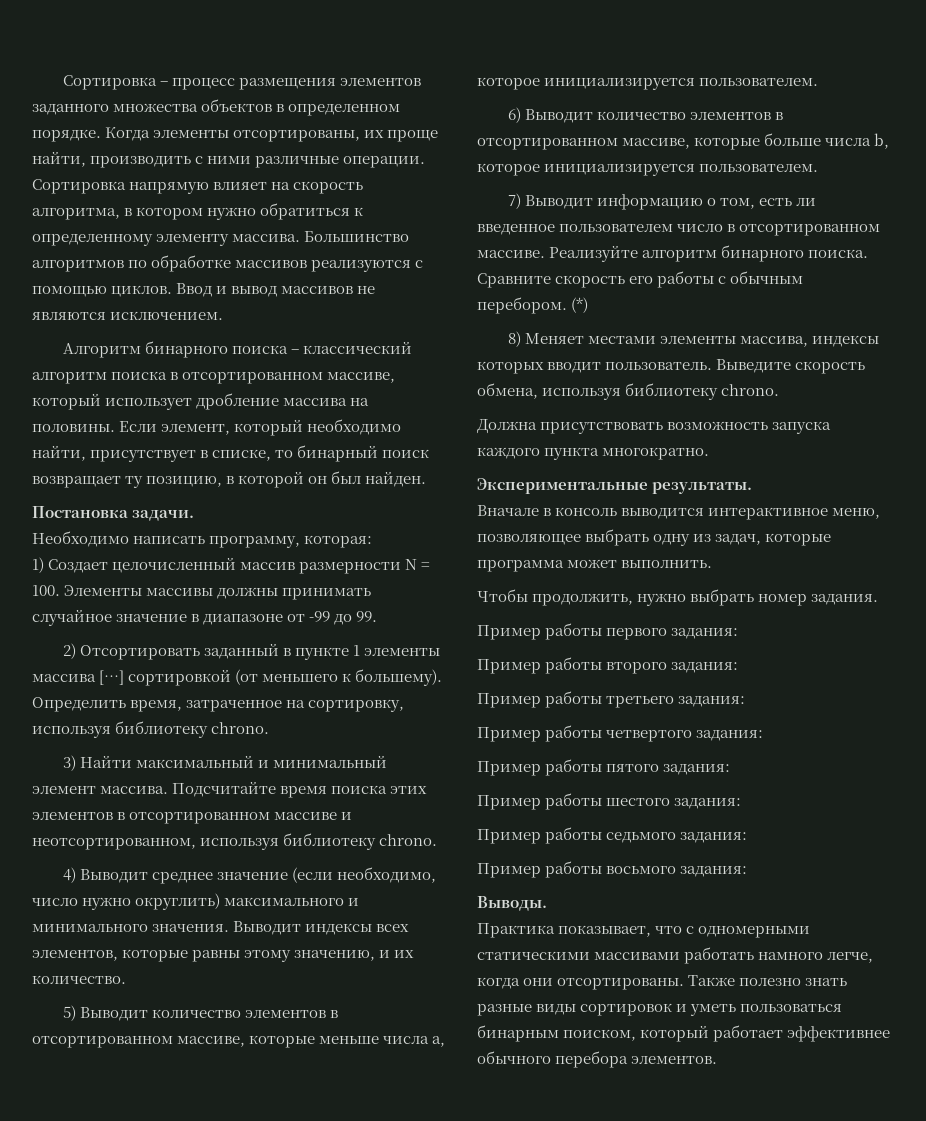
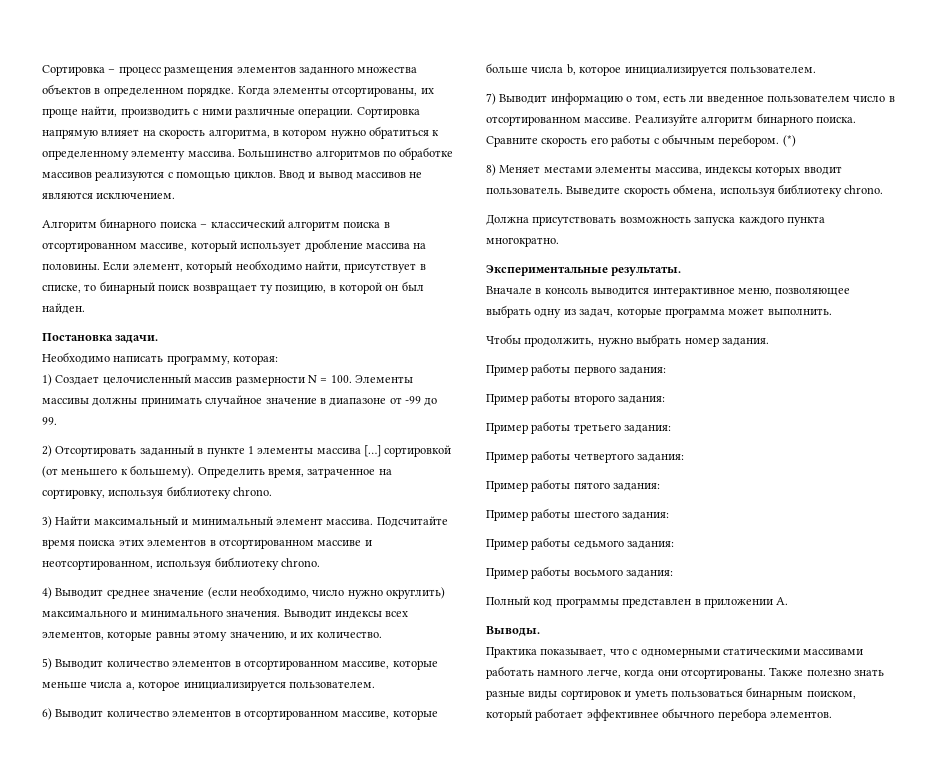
+ Полный код программы представлен в приложении А.

